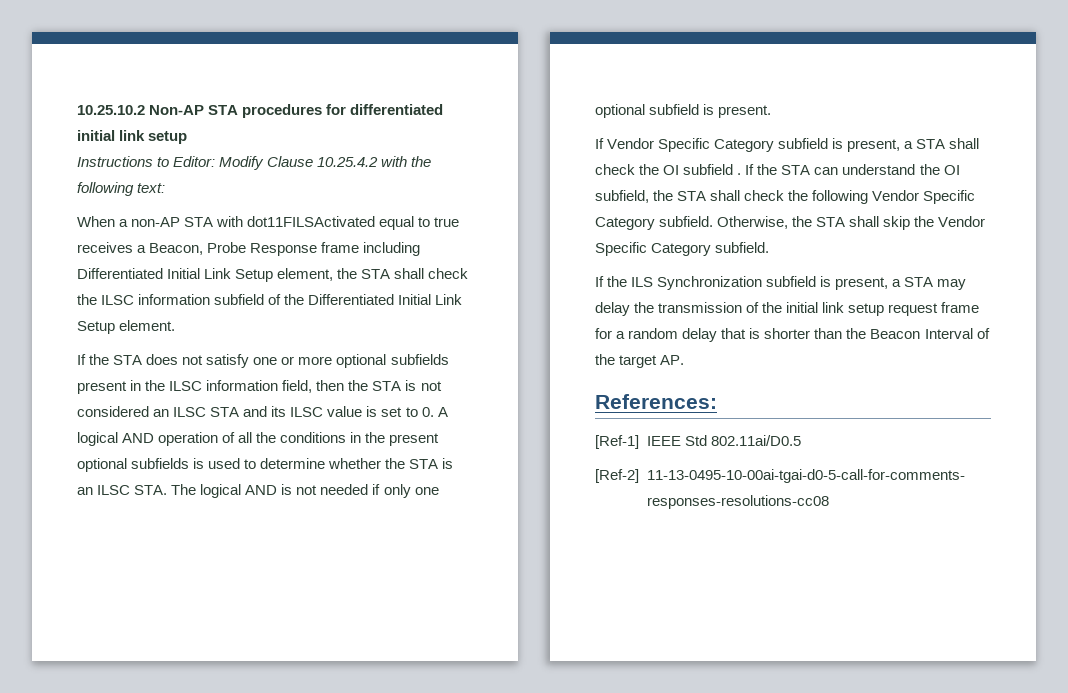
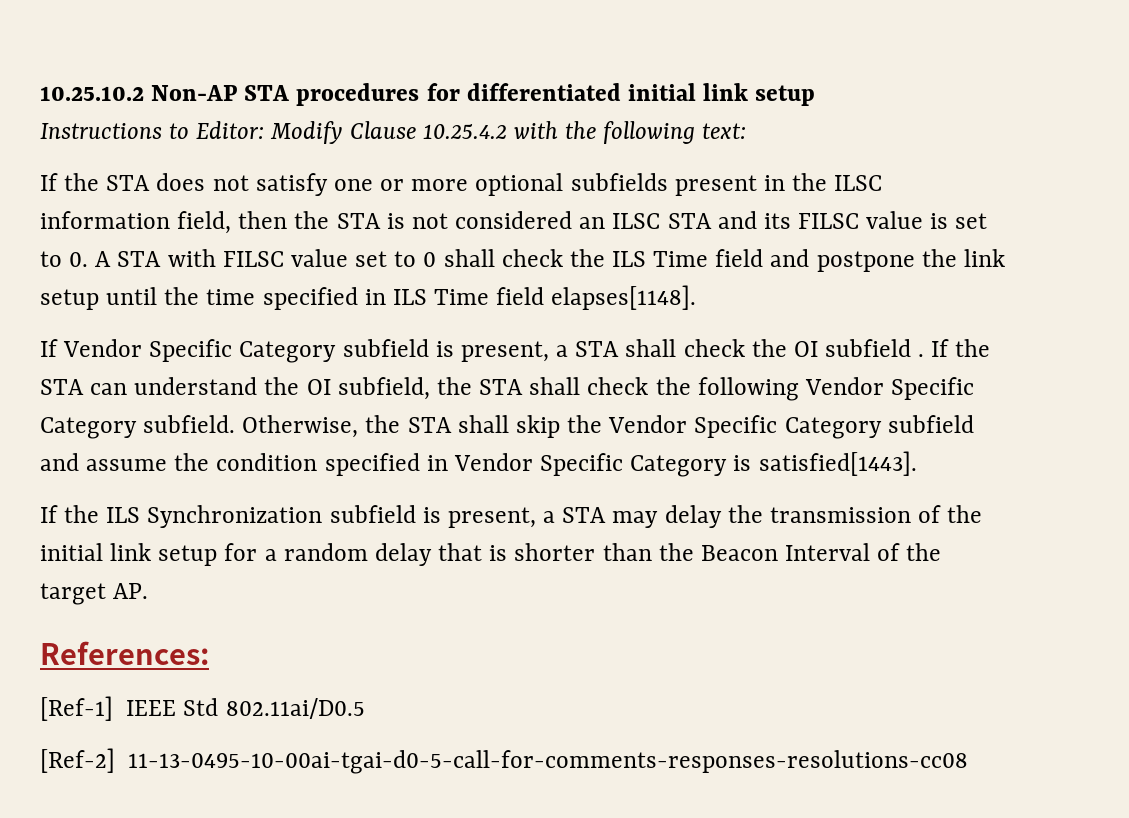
- When a non-AP STA with dot11FILSActivated equal to true receives a Beacon, Probe Response frame including Differentiated Initial Link Setup element, the STA shall check the ILSC information subfield of the Differentiated Initial Link Setup element.
- If the STA does not satisfy one or more optional subfields present in the ILSC information field, then the STA is not considered an ILSC STA and its ILSC value is set to 0. A logical AND operation of all the conditions in the present optional subfields is used to determine whether the STA is an ILSC STA. The logical AND is not needed if only one optional subfield is present.
+ If the STA does not satisfy one or more optional subfields present in the ILSC information field, then the STA is not considered an ILSC STA and its FILSC value is set to 0. A STA with FILSC value set to 0 shall check the ILS Time field and postpone the link setup until the time specified in ILS Time field elapses[1148].
- Otherwise, the STA shall skip the Vendor Specific Category subfield.
+ Otherwise, the STA shall skip the Vendor Specific Category subfield and assume the condition specified in Vendor Specific Category is satisfied[1443].
- If the ILS Synchronization subfield is present, a STA may delay the transmission of the initial link setup request frame for a random delay that is shorter than the Beacon Interval of the target AP.
+ If the ILS Synchronization subfield is present, a STA may delay the transmission of the initial link setup for a random delay that is shorter than the Beacon Interval of the target AP.

